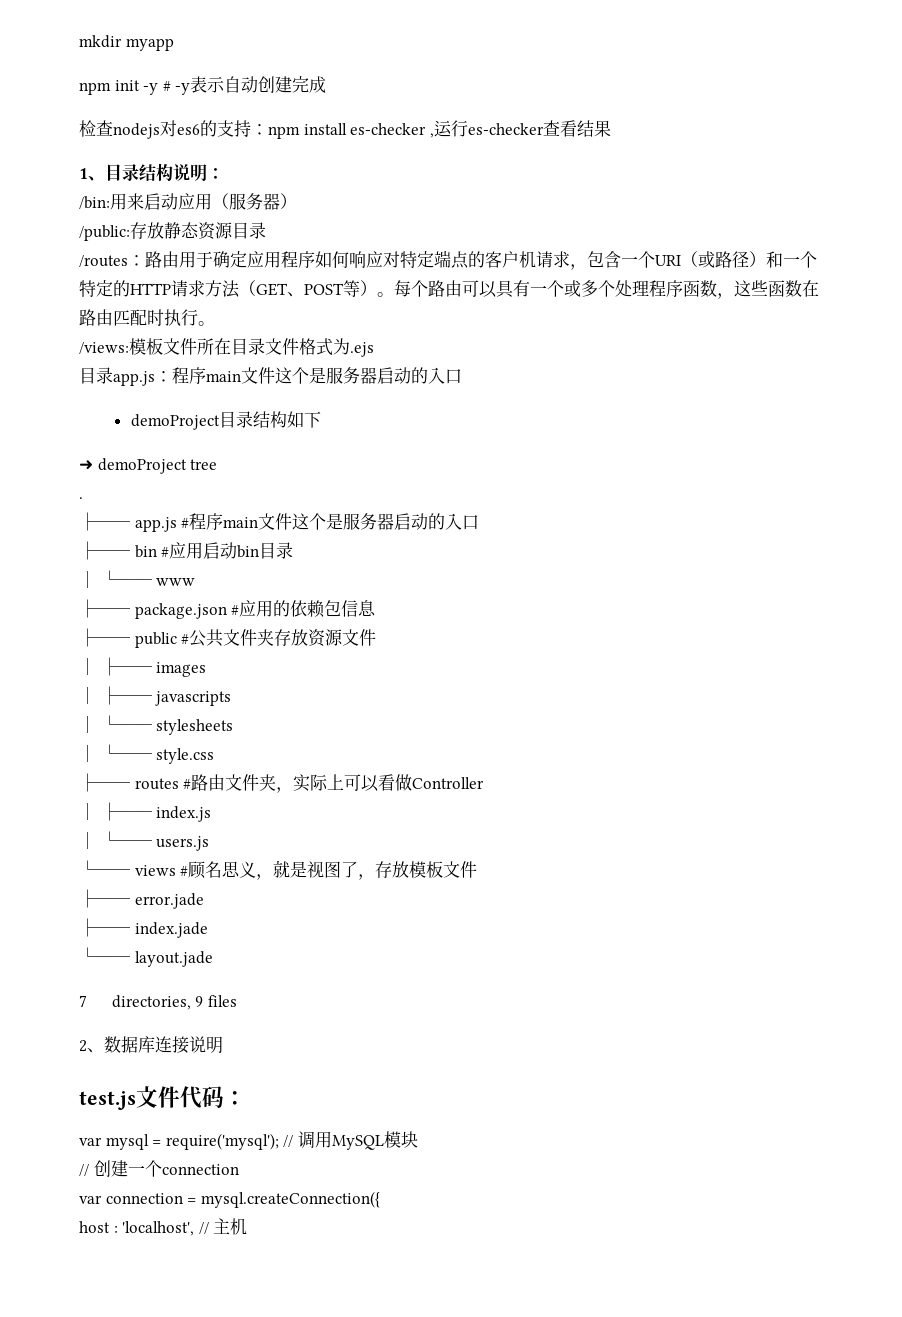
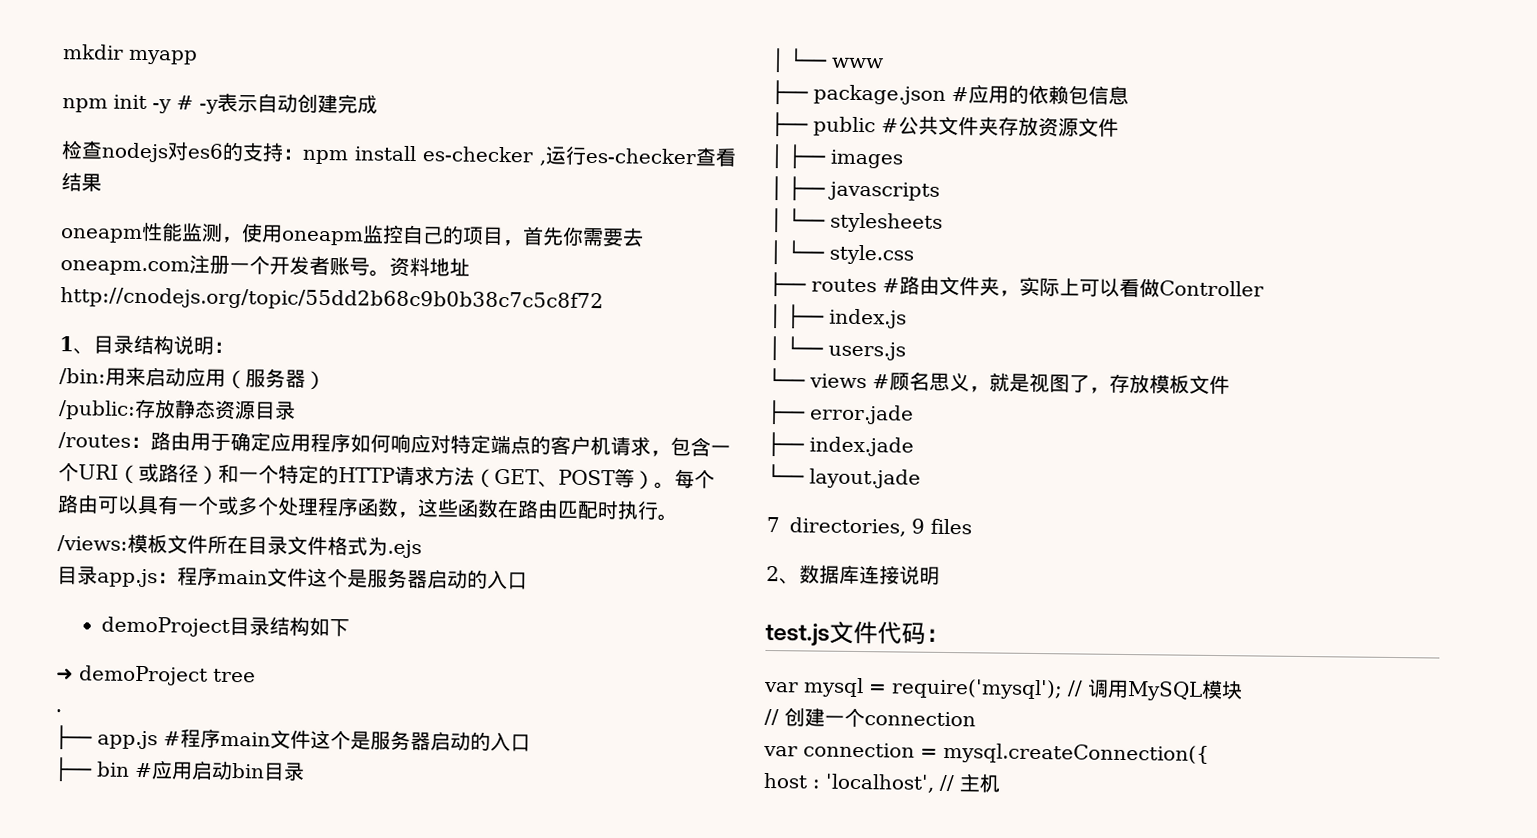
+ oneapm性能监测，使用oneapm监控自己的项目，首先你需要去oneapm.com注册一个开发者账号。资料地址http://cnodejs.org/topic/55dd2b68c9b0b38c7c5c8f72

